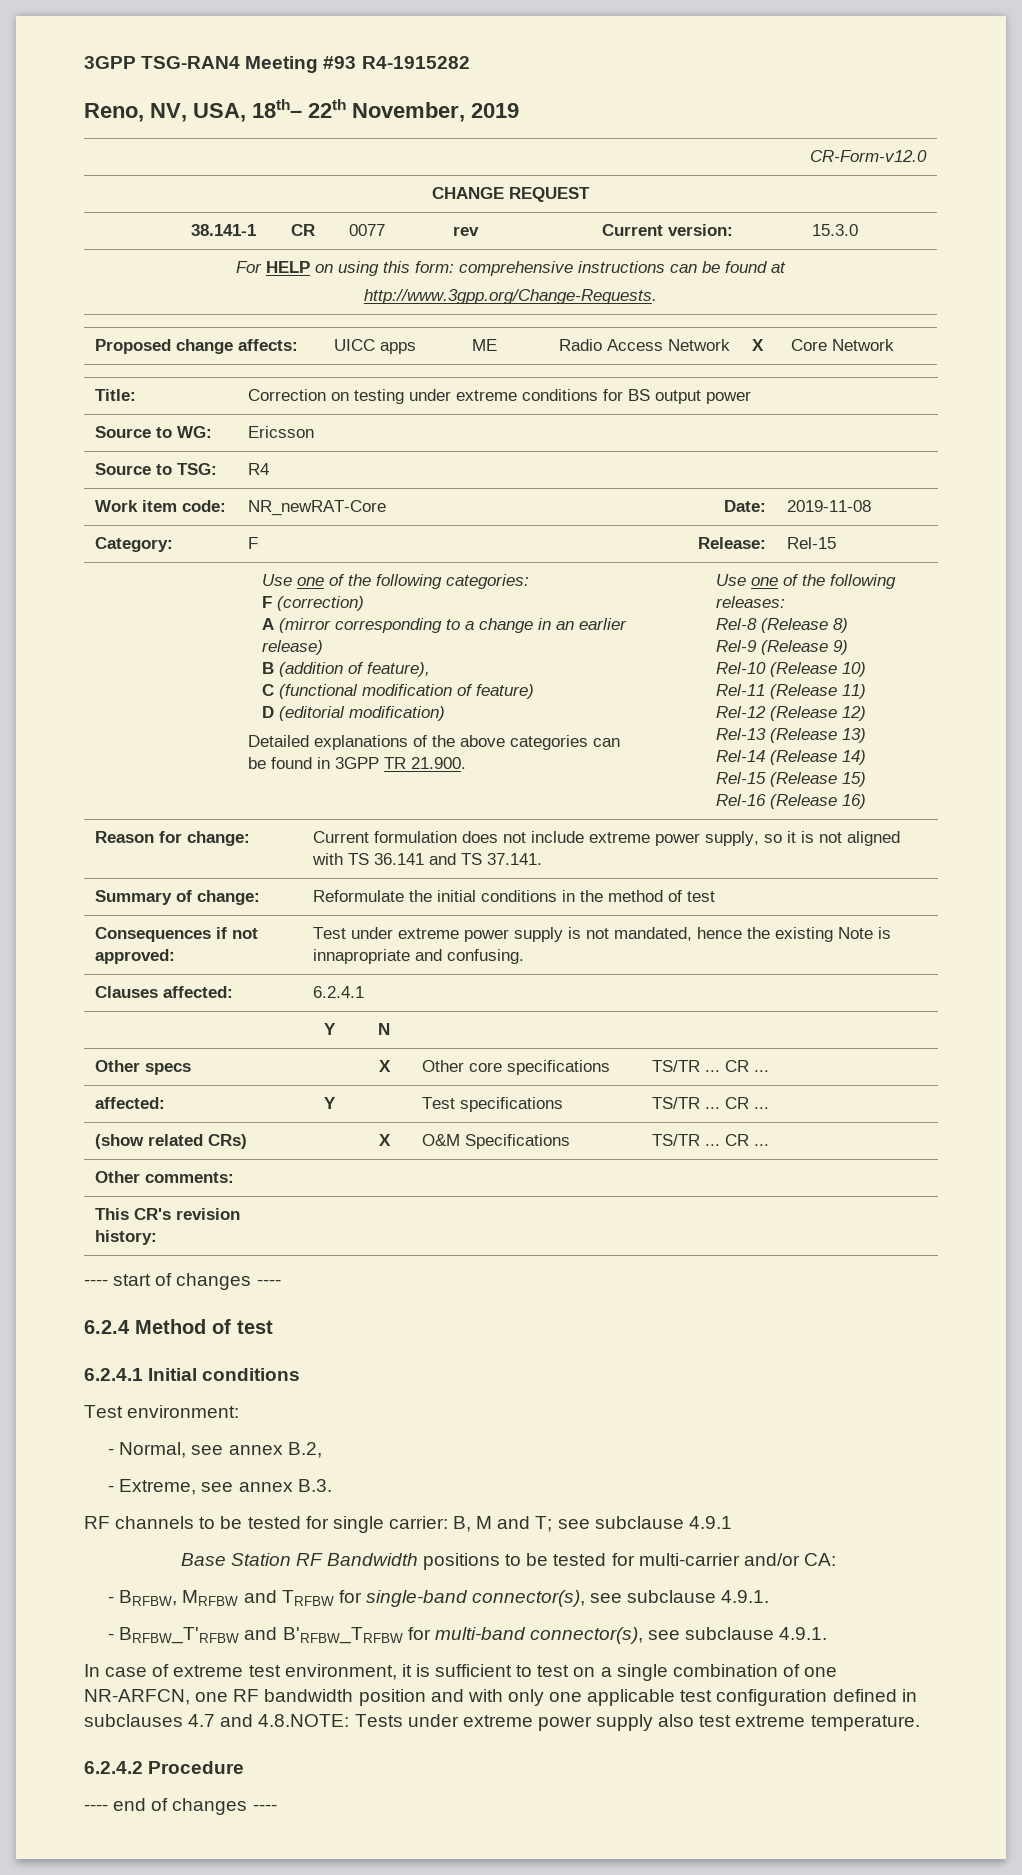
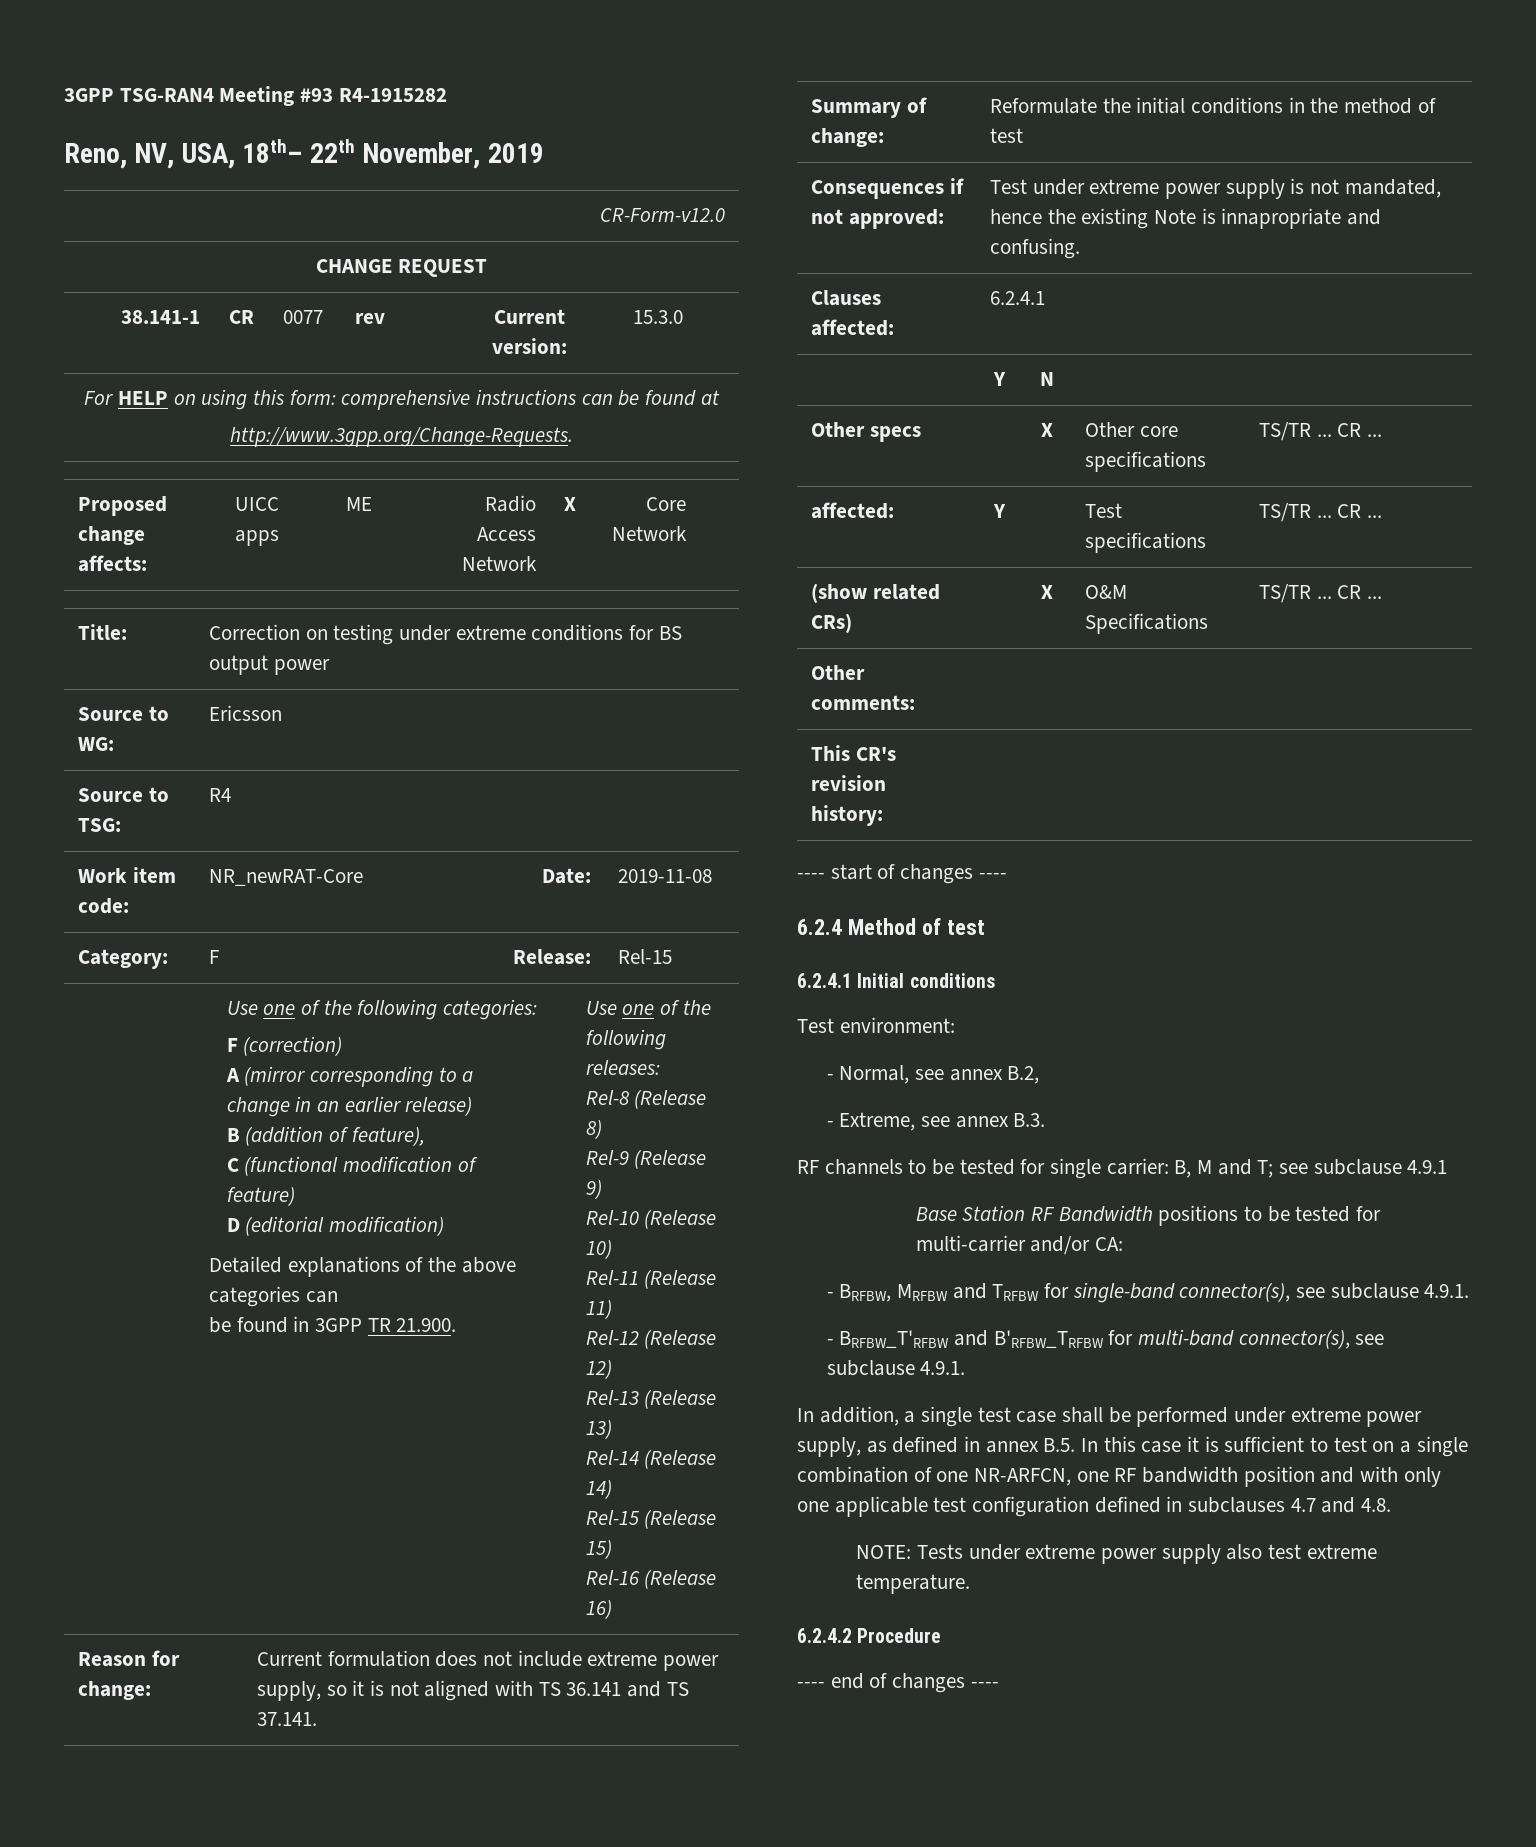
- In case of extreme test environment, it is sufficient to test on a single combination of one NR-ARFCN, one RF bandwidth position and with only one applicable test configuration defined in subclauses 4.7 and 4.8.NOTE: Tests under extreme power supply also test extreme temperature.
+ In addition, a single test case shall be performed under extreme power supply, as defined in annex B.5. In this case it is sufficient to test on a single combination of one NR-ARFCN, one RF bandwidth position and with only one applicable test configuration defined in subclauses 4.7 and 4.8.
+ NOTE: Tests under extreme power supply also test extreme temperature.

